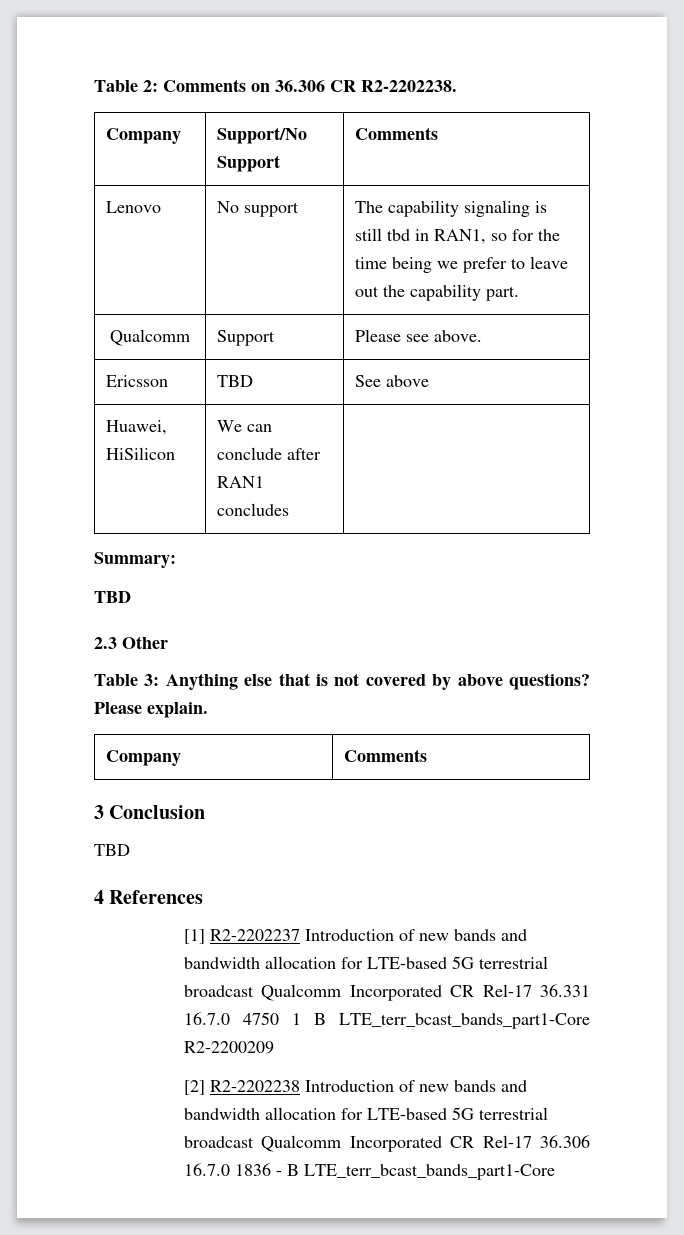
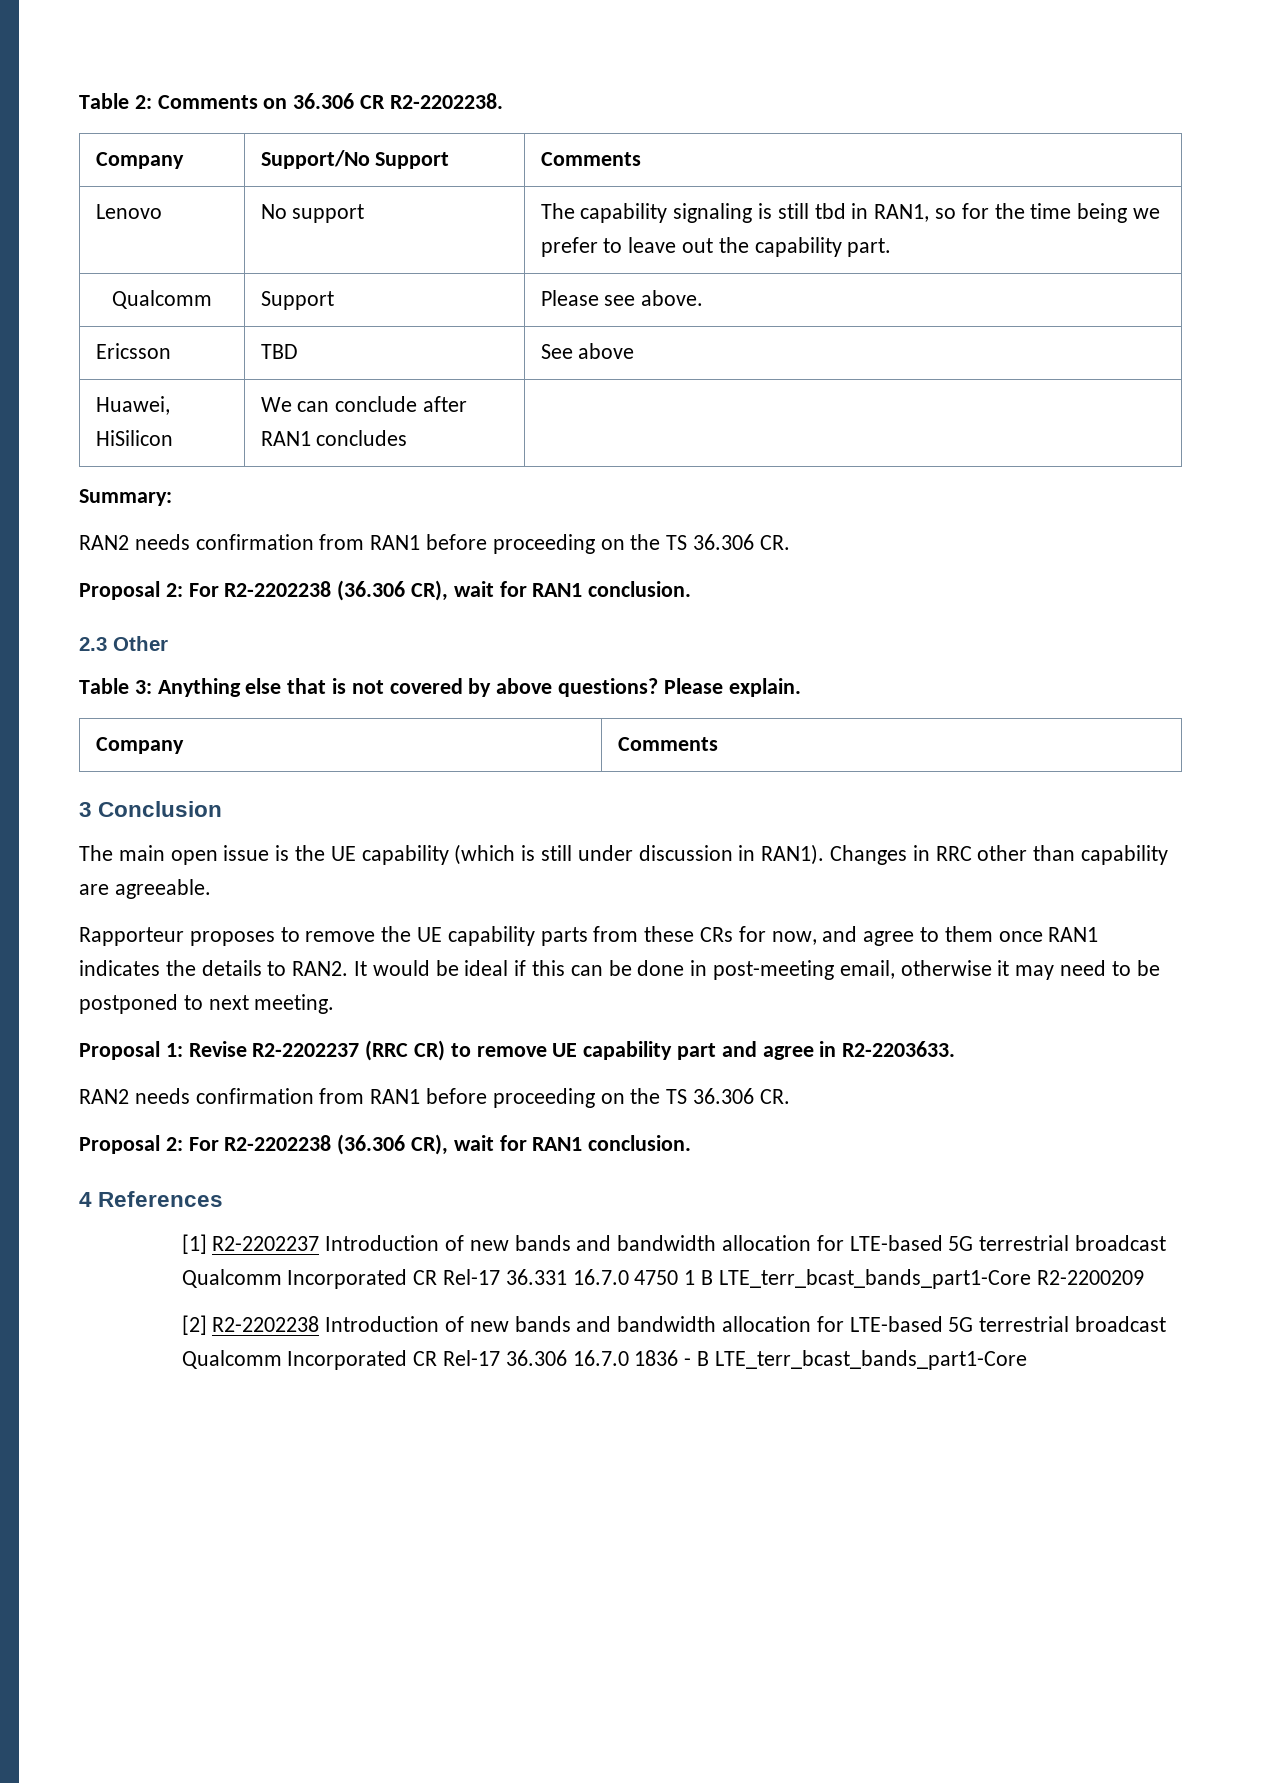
  Summary:
- TBD
+ RAN2 needs confirmation from RAN1 before proceeding on the TS 36.306 CR.
+ Proposal 2: For R2-2202238 (36.306 CR), wait for RAN1 conclusion.
  3 Conclusion
- TBD
+ The main open issue is the UE capability (which is still under discussion in RAN1). Changes in RRC other than capability are agreeable.
+ Rapporteur proposes to remove the UE capability parts from these CRs for now, and agree to them once RAN1 indicates the details to RAN2. It would be ideal if this can be done in post-meeting email, otherwise it may need to be postponed to next meeting.
+ Proposal 1: Revise R2-2202237 (RRC CR) to remove UE capability part and agree in R2-2203633.
+ RAN2 needs confirmation from RAN1 before proceeding on the TS 36.306 CR.
+ Proposal 2: For R2-2202238 (36.306 CR), wait for RAN1 conclusion.

